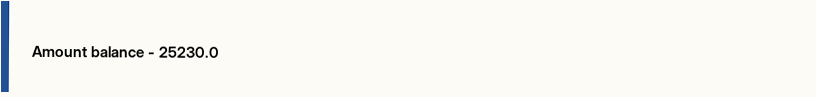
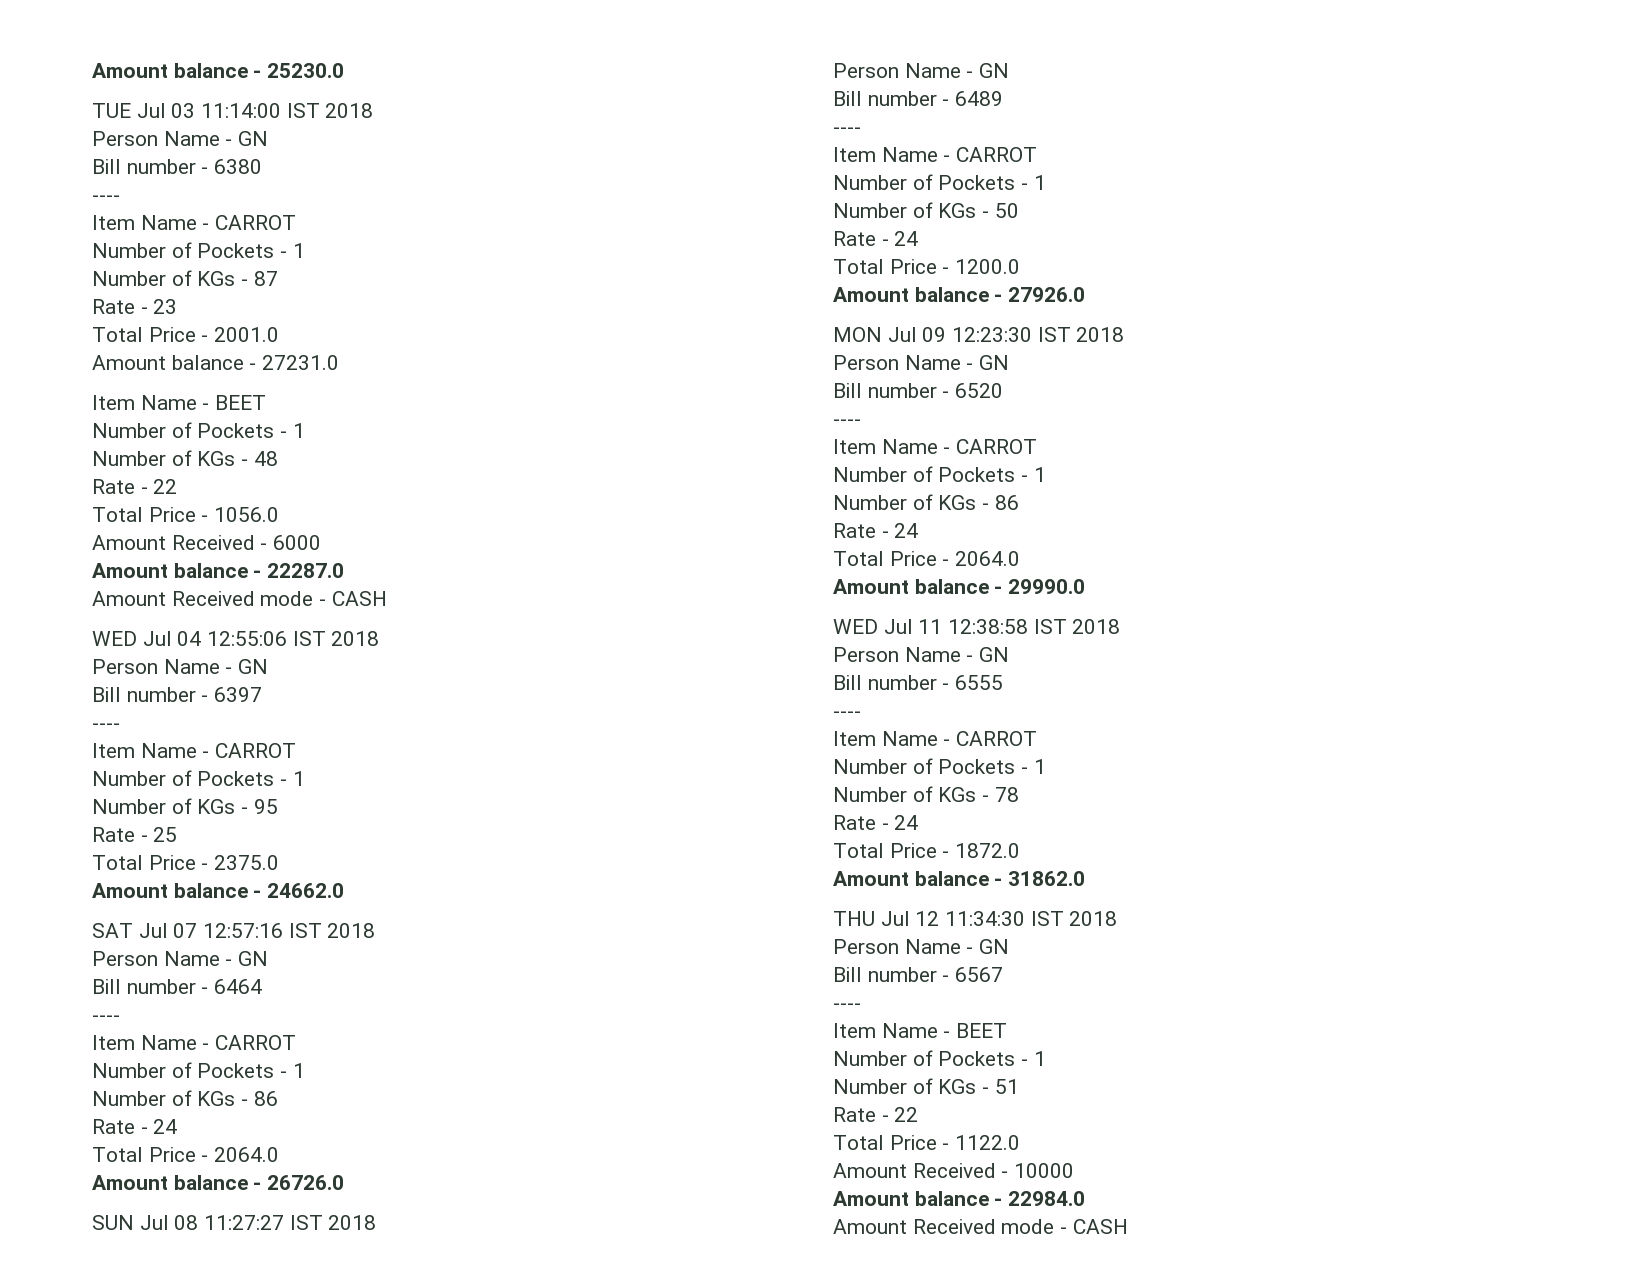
+ TUE Jul 03 11:14:00 IST 2018
+ Person Name - GN
+ Bill number - 6380
+ ----
+ Item Name - CARROT
+ Number of Pockets - 1
+ Number of KGs - 87
+ Rate - 23
+ Total Price - 2001.0
+ Amount balance - 27231.0
+ Item Name - BEET
+ Number of Pockets - 1
+ Number of KGs - 48
+ Rate - 22
+ Total Price - 1056.0
+ Amount Received - 6000
+ Amount balance - 22287.0
+ Amount Received mode - CASH
+ WED Jul 04 12:55:06 IST 2018
+ Person Name - GN
+ Bill number - 6397
+ ----
+ Item Name - CARROT
+ Number of Pockets - 1
+ Number of KGs - 95
+ Rate - 25
+ Total Price - 2375.0
+ Amount balance - 24662.0
+ SAT Jul 07 12:57:16 IST 2018
+ Person Name - GN
+ Bill number - 6464
+ ----
+ Item Name - CARROT
+ Number of Pockets - 1
+ Number of KGs - 86
+ Rate - 24
+ Total Price - 2064.0
+ Amount balance - 26726.0
+ SUN Jul 08 11:27:27 IST 2018
+ Person Name - GN
+ Bill number - 6489
+ ----
+ Item Name - CARROT
+ Number of Pockets - 1
+ Number of KGs - 50
+ Rate - 24
+ Total Price - 1200.0
+ Amount balance - 27926.0
+ MON Jul 09 12:23:30 IST 2018
+ Person Name - GN
+ Bill number - 6520
+ ----
+ Item Name - CARROT
+ Number of Pockets - 1
+ Number of KGs - 86
+ Rate - 24
+ Total Price - 2064.0
+ Amount balance - 29990.0
+ WED Jul 11 12:38:58 IST 2018
+ Person Name - GN
+ Bill number - 6555
+ ----
+ Item Name - CARROT
+ Number of Pockets - 1
+ Number of KGs - 78
+ Rate - 24
+ Total Price - 1872.0
+ Amount balance - 31862.0
+ THU Jul 12 11:34:30 IST 2018
+ Person Name - GN
+ Bill number - 6567
+ ----
+ Item Name - BEET
+ Number of Pockets - 1
+ Number of KGs - 51
+ Rate - 22
+ Total Price - 1122.0
+ Amount Received - 10000
+ Amount balance - 22984.0
+ Amount Received mode - CASH

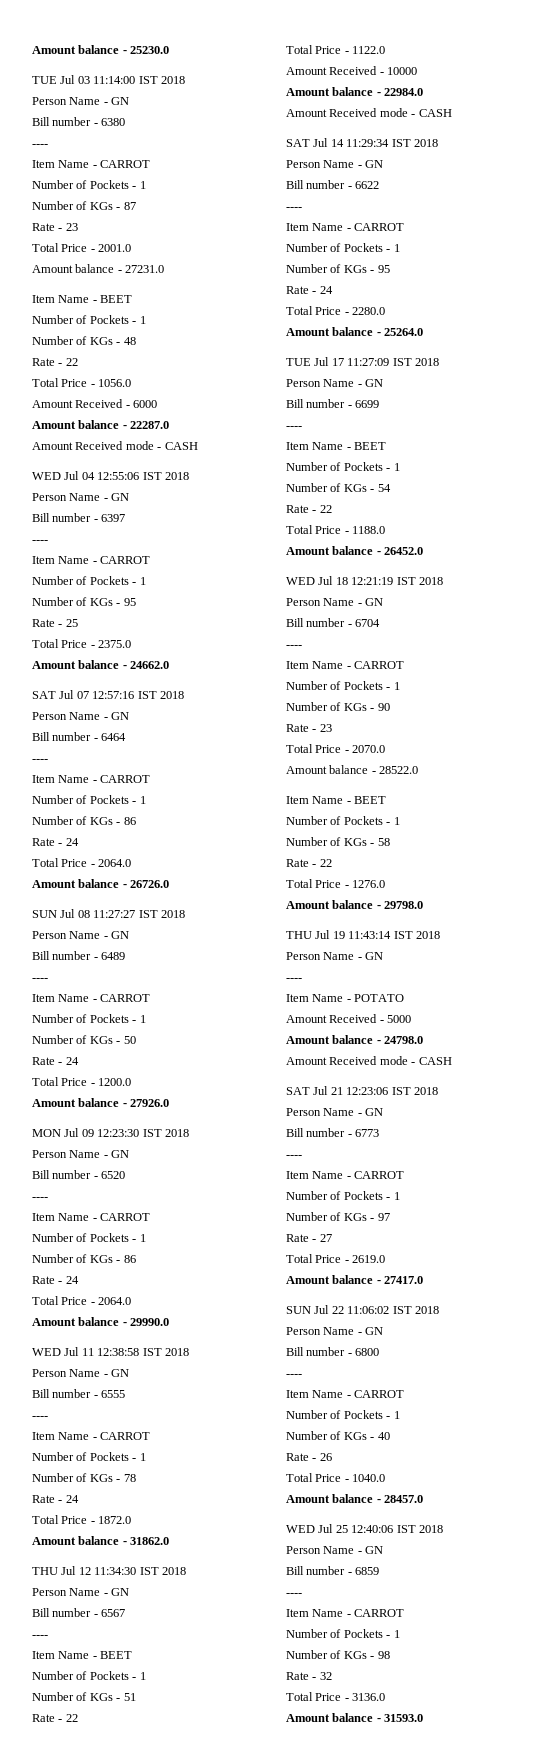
+ SAT Jul 14 11:29:34 IST 2018
+ Person Name - GN
+ Bill number - 6622
+ ----
+ Item Name - CARROT
+ Number of Pockets - 1
+ Number of KGs - 95
+ Rate - 24
+ Total Price - 2280.0
+ Amount balance - 25264.0
+ TUE Jul 17 11:27:09 IST 2018
+ Person Name - GN
+ Bill number - 6699
+ ----
+ Item Name - BEET
+ Number of Pockets - 1
+ Number of KGs - 54
+ Rate - 22
+ Total Price - 1188.0
+ Amount balance - 26452.0
+ WED Jul 18 12:21:19 IST 2018
+ Person Name - GN
+ Bill number - 6704
+ ----
+ Item Name - CARROT
+ Number of Pockets - 1
+ Number of KGs - 90
+ Rate - 23
+ Total Price - 2070.0
+ Amount balance - 28522.0
+ Item Name - BEET
+ Number of Pockets - 1
+ Number of KGs - 58
+ Rate - 22
+ Total Price - 1276.0
+ Amount balance - 29798.0
+ THU Jul 19 11:43:14 IST 2018
+ Person Name - GN
+ ----
+ Item Name - POTATO
+ Amount Received - 5000
+ Amount balance - 24798.0
+ Amount Received mode - CASH
+ SAT Jul 21 12:23:06 IST 2018
+ Person Name - GN
+ Bill number - 6773
+ ----
+ Item Name - CARROT
+ Number of Pockets - 1
+ Number of KGs - 97
+ Rate - 27
+ Total Price - 2619.0
+ Amount balance - 27417.0
+ SUN Jul 22 11:06:02 IST 2018
+ Person Name - GN
+ Bill number - 6800
+ ----
+ Item Name - CARROT
+ Number of Pockets - 1
+ Number of KGs - 40
+ Rate - 26
+ Total Price - 1040.0
+ Amount balance - 28457.0
+ WED Jul 25 12:40:06 IST 2018
+ Person Name - GN
+ Bill number - 6859
+ ----
+ Item Name - CARROT
+ Number of Pockets - 1
+ Number of KGs - 98
+ Rate - 32
+ Total Price - 3136.0
+ Amount balance - 31593.0

